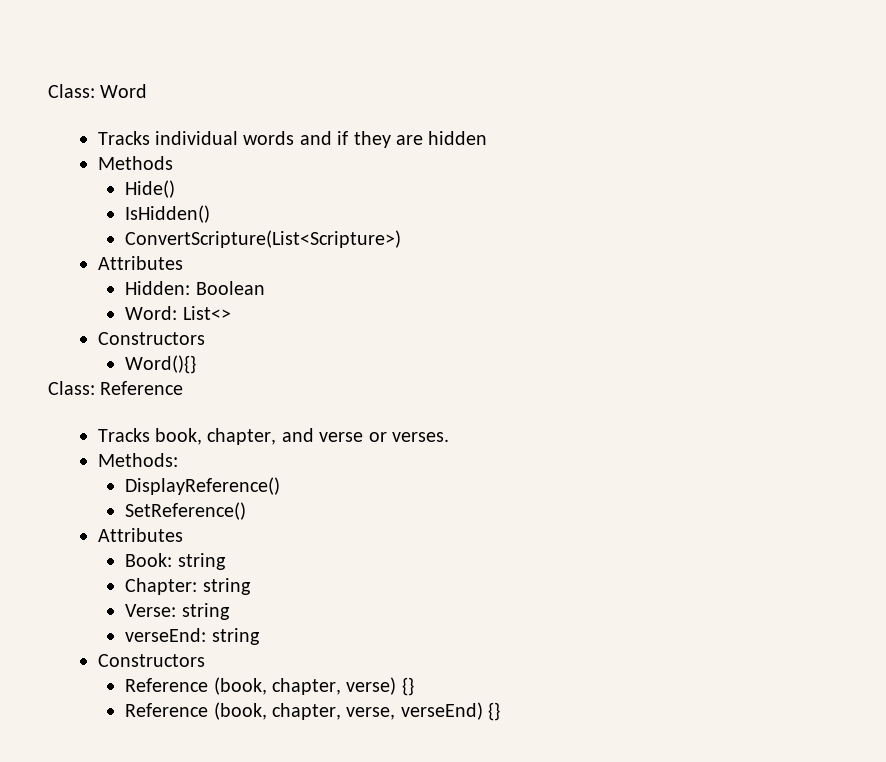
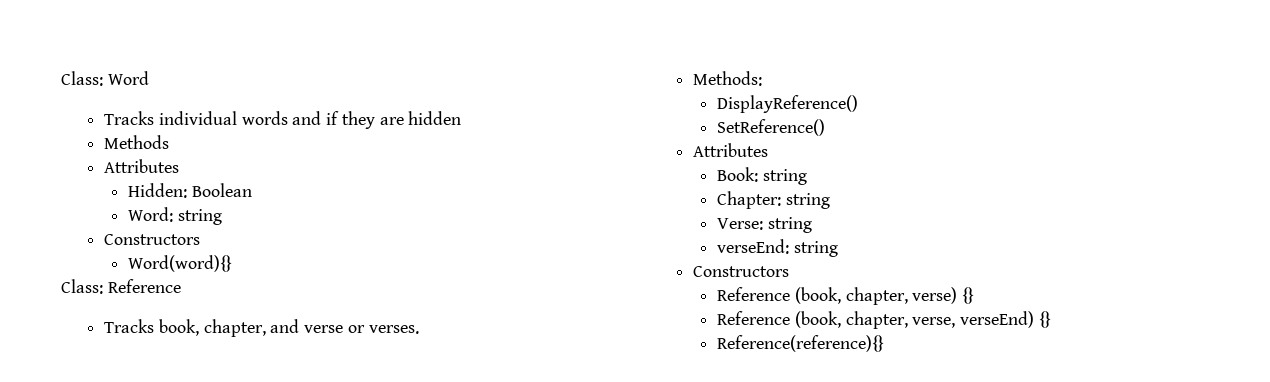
- Hide()
- IsHidden()
- ConvertScripture(List<Scripture>)
- Word: List<>
+ Word: string
  Constructors
- Word(){}
+ Word(word){}
+ Reference(reference){}

